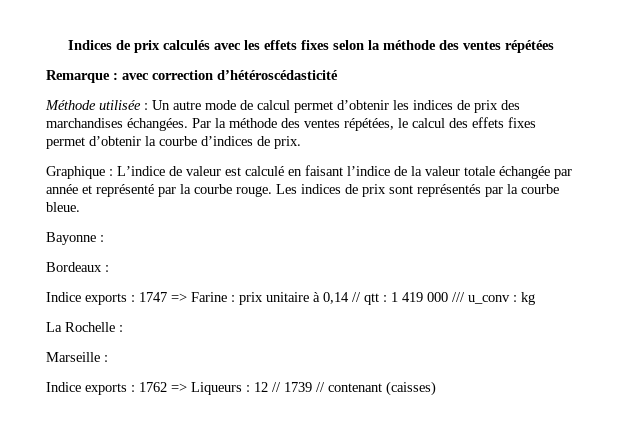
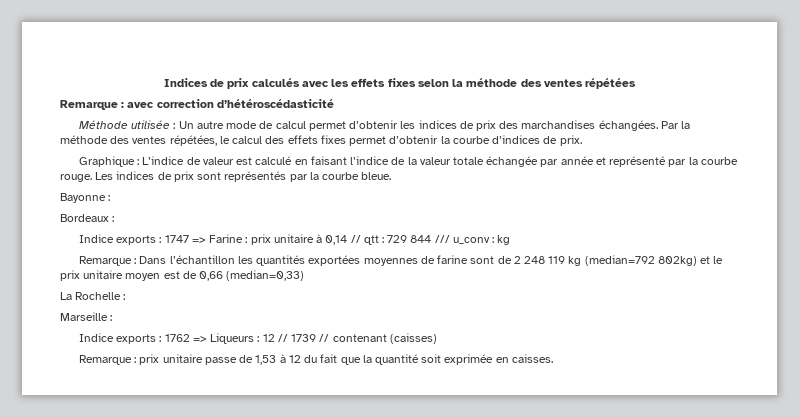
- Indice exports : 1747 => Farine : prix unitaire à 0,14 // qtt : 1 419 000 /// u_conv : kg
+ Indice exports : 1747 => Farine : prix unitaire à 0,14 // qtt : 729 844 /// u_conv : kg
+ Remarque : Dans l’échantillon les quantités exportées moyennes de farine sont de 2 248 119 kg (median=792 802kg) et le prix unitaire moyen est de 0,66 (median=0,33)
+ Remarque : prix unitaire passe de 1,53 à 12 du fait que la quantité soit exprimée en caisses.

